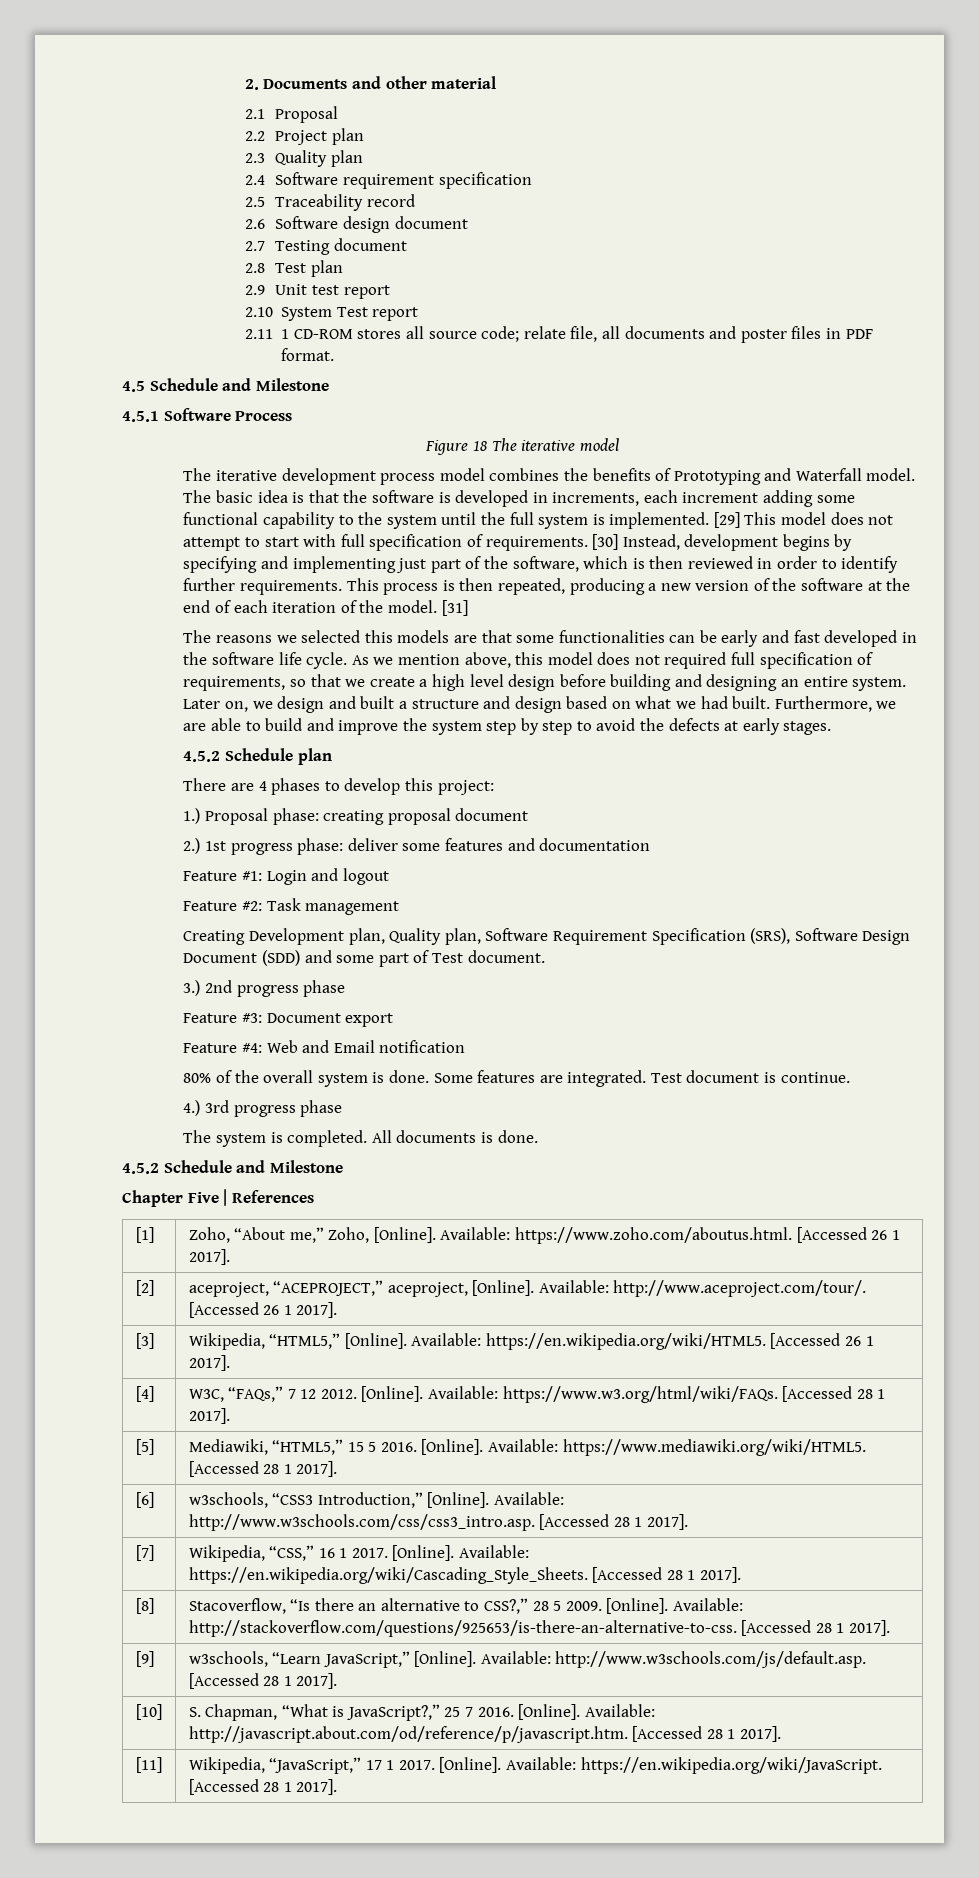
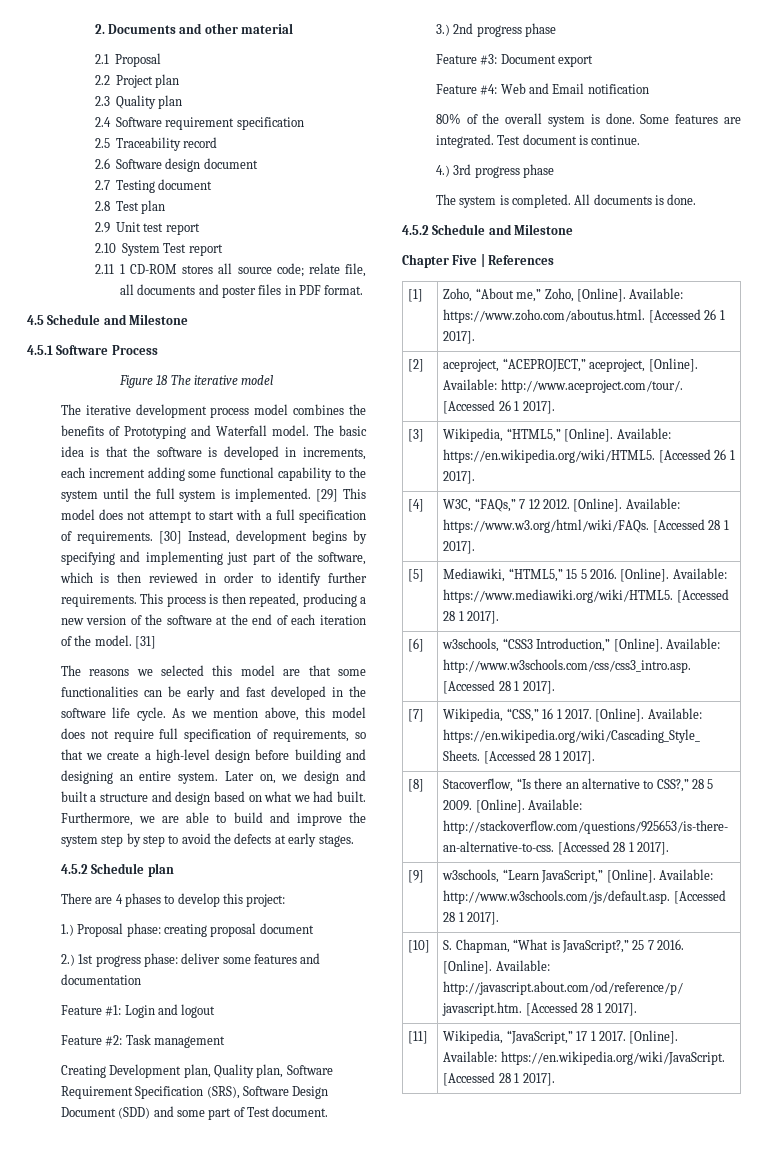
- [29] This model does not attempt to start with full specification of requirements.
+ [29] This model does not attempt to start with a full specification of requirements.
- The reasons we selected this models are that some functionalities can be early and fast developed in the software life cycle.
+ The reasons we selected this model are that some functionalities can be early and fast developed in the software life cycle.
- As we mention above, this model does not required full specification of requirements, so that we create a high level design before building and designing an entire system.
+ As we mention above, this model does not require full specification of requirements, so that we create a high-level design before building and designing an entire system.

